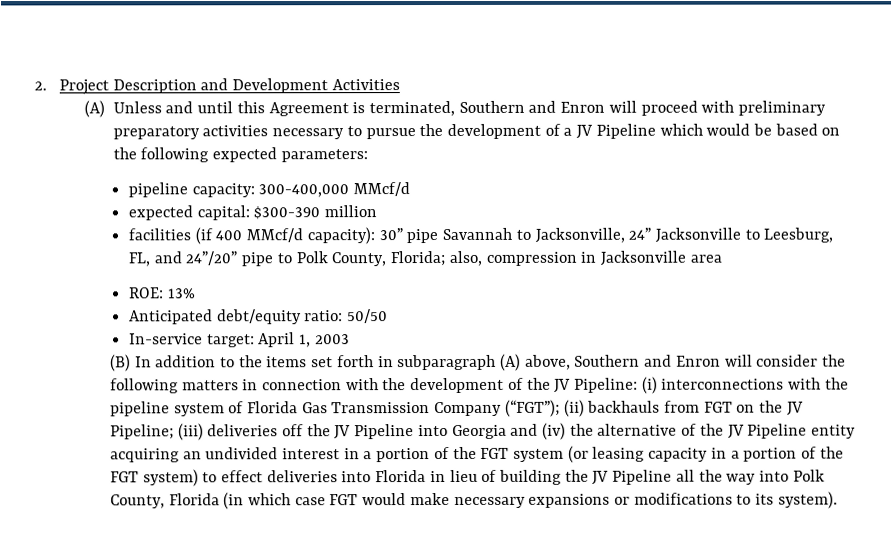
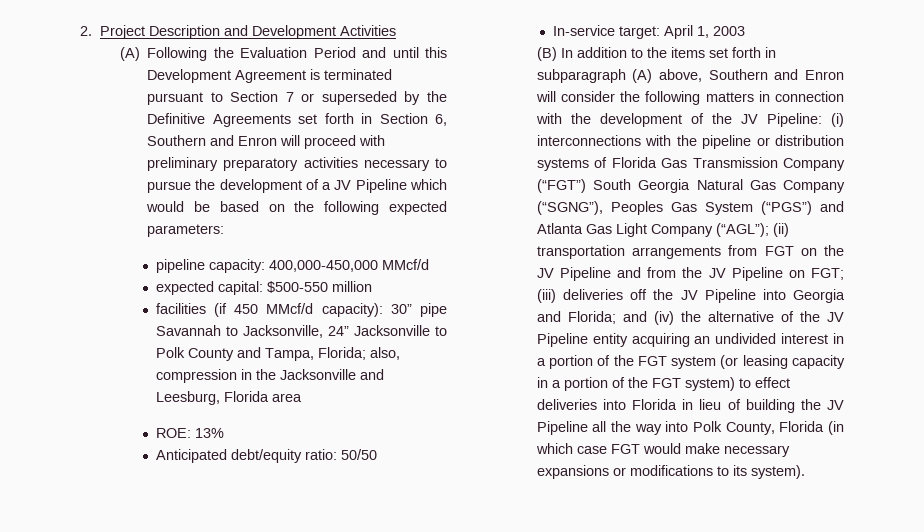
- (A) Unless and until this Agreement is terminated, Southern and Enron will proceed with preliminary preparatory activities necessary to pursue the development of a JV Pipeline which would be based on the following expected parameters:
+ (A) Following the Evaluation Period and until this Development Agreement is terminated pursuant to Section 7 or superseded by the Definitive Agreements set forth in Section 6, Southern and Enron will proceed with preliminary preparatory activities necessary to pursue the development of a JV Pipeline which would be based on the following expected parameters:
- pipeline capacity: 300-400,000 MMcf/d
+ pipeline capacity: 400,000-450,000 MMcf/d
- expected capital: $300-390 million
+ expected capital: $500-550 million
- facilities (if 400 MMcf/d capacity): 30” pipe Savannah to Jacksonville, 24” Jacksonville to Leesburg, FL, and 24”/20” pipe to Polk County, Florida; also, compression in Jacksonville area
+ facilities (if 450 MMcf/d capacity): 30” pipe Savannah to Jacksonville, 24” Jacksonville to Polk County and Tampa, Florida; also, compression in the Jacksonville and Leesburg, Florida area
- (i) interconnections with the pipeline system of Florida Gas Transmission Company (“FGT”); (ii) backhauls from FGT on the JV Pipeline;
+ (i) interconnections with the pipeline or distribution systems of Florida Gas Transmission Company (“FGT”) South Georgia Natural Gas Company (“SGNG”), Peoples Gas System (“PGS”) and Atlanta Gas Light Company (“AGL”); (ii) transportation arrangements from FGT on the JV Pipeline and from the JV Pipeline on FGT;
- (iii) deliveries off the JV Pipeline into Georgia and (iv) the alternative of the JV Pipeline entity acquiring an undivided interest in a portion of the FGT system (or leasing capacity in a portion of the FGT system) to effect deliveries into Florida in lieu of building the JV Pipeline all the way into Polk County, Florida (in which case FGT would make necessary expansions or modifications to its system).
+ (iii) deliveries off the JV Pipeline into Georgia and Florida; and (iv) the alternative of the JV Pipeline entity acquiring an undivided interest in a portion of the FGT system (or leasing capacity in a portion of the FGT system) to effect deliveries into Florida in lieu of building the JV Pipeline all the way into Polk County, Florida (in which case FGT would make necessary expansions or modifications to its system).

